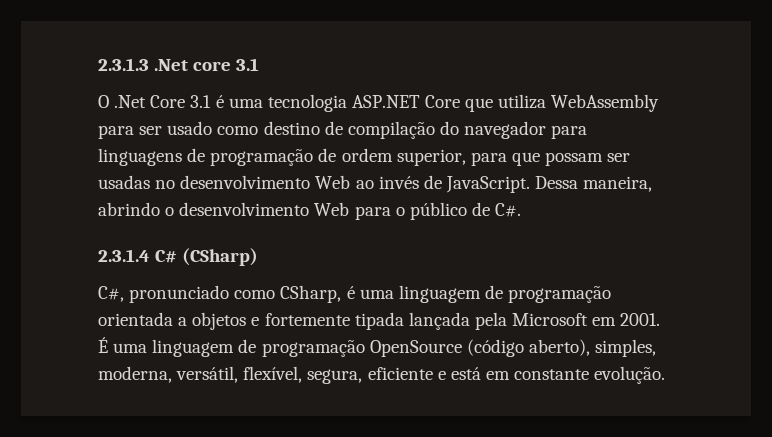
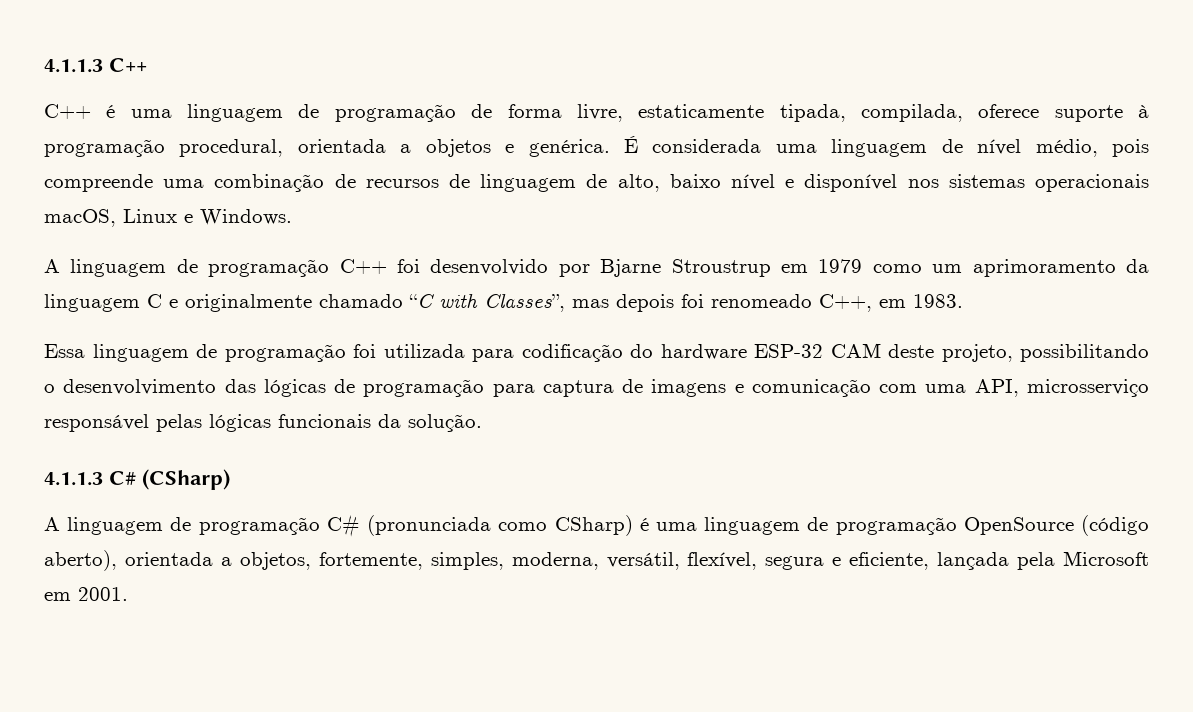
- 2.3.1.3 .Net core 3.1
- O .Net Core 3.1 é uma tecnologia ASP.NET Core que utiliza WebAssembly para ser usado como destino de compilação do navegador para linguagens de programação de ordem superior, para que possam ser usadas no desenvolvimento Web ao invés de JavaScript. Dessa maneira, abrindo o desenvolvimento Web para o público de C#.
- 2.3.1.4 C# (CSharp)
- C#, pronunciado como CSharp, é uma linguagem de programação orientada a objetos e fortemente tipada lançada pela Microsoft em 2001. É uma linguagem de programação OpenSource (código aberto), simples, moderna, versátil, flexível, segura, eficiente e está em constante evolução.
+ 4.1.1.3 C++
+ C++ é uma linguagem de programação de forma livre, estaticamente tipada, compilada, oferece suporte à programação procedural, orientada a objetos e genérica. É considerada uma linguagem de nível médio, pois compreende uma combinação de recursos de linguagem de alto, baixo nível e disponível nos sistemas operacionais macOS, Linux e Windows.
+ A linguagem de programação C++ foi desenvolvido por Bjarne Stroustrup em 1979 como um aprimoramento da linguagem C e originalmente chamado “C with Classes”, mas depois foi renomeado C++, em 1983.
+ Essa linguagem de programação foi utilizada para codificação do hardware ESP-32 CAM deste projeto, possibilitando o desenvolvimento das lógicas de programação para captura de imagens e comunicação com uma API, microsserviço responsável pelas lógicas funcionais da solução.
+ 4.1.1.3 C# (CSharp)
+ A linguagem de programação C# (pronunciada como CSharp) é uma linguagem de programação OpenSource (código aberto), orientada a objetos, fortemente, simples, moderna, versátil, flexível, segura e eficiente, lançada pela Microsoft em 2001.

